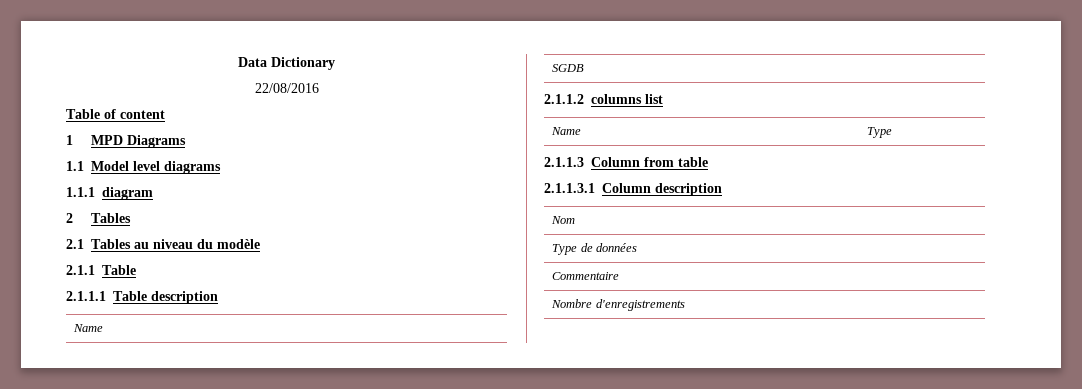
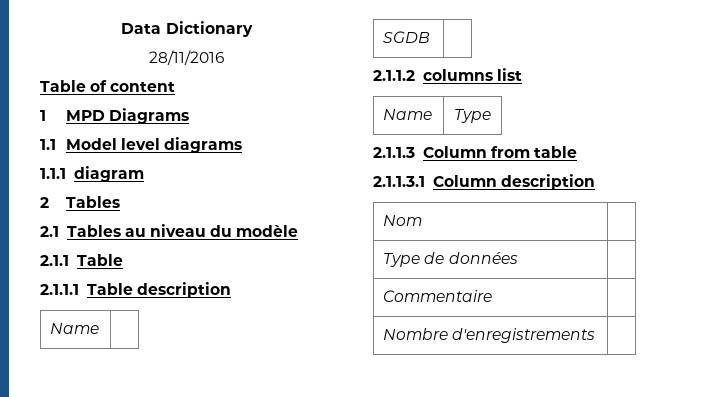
- 22/08/2016
+ 28/11/2016

